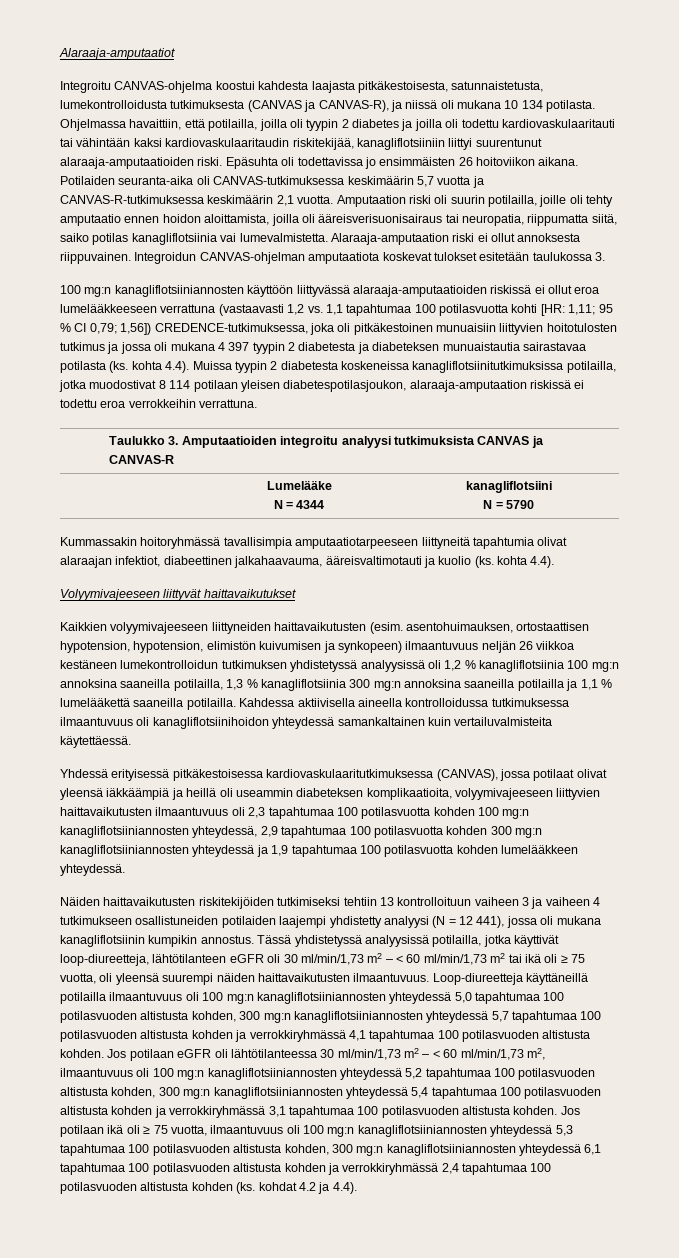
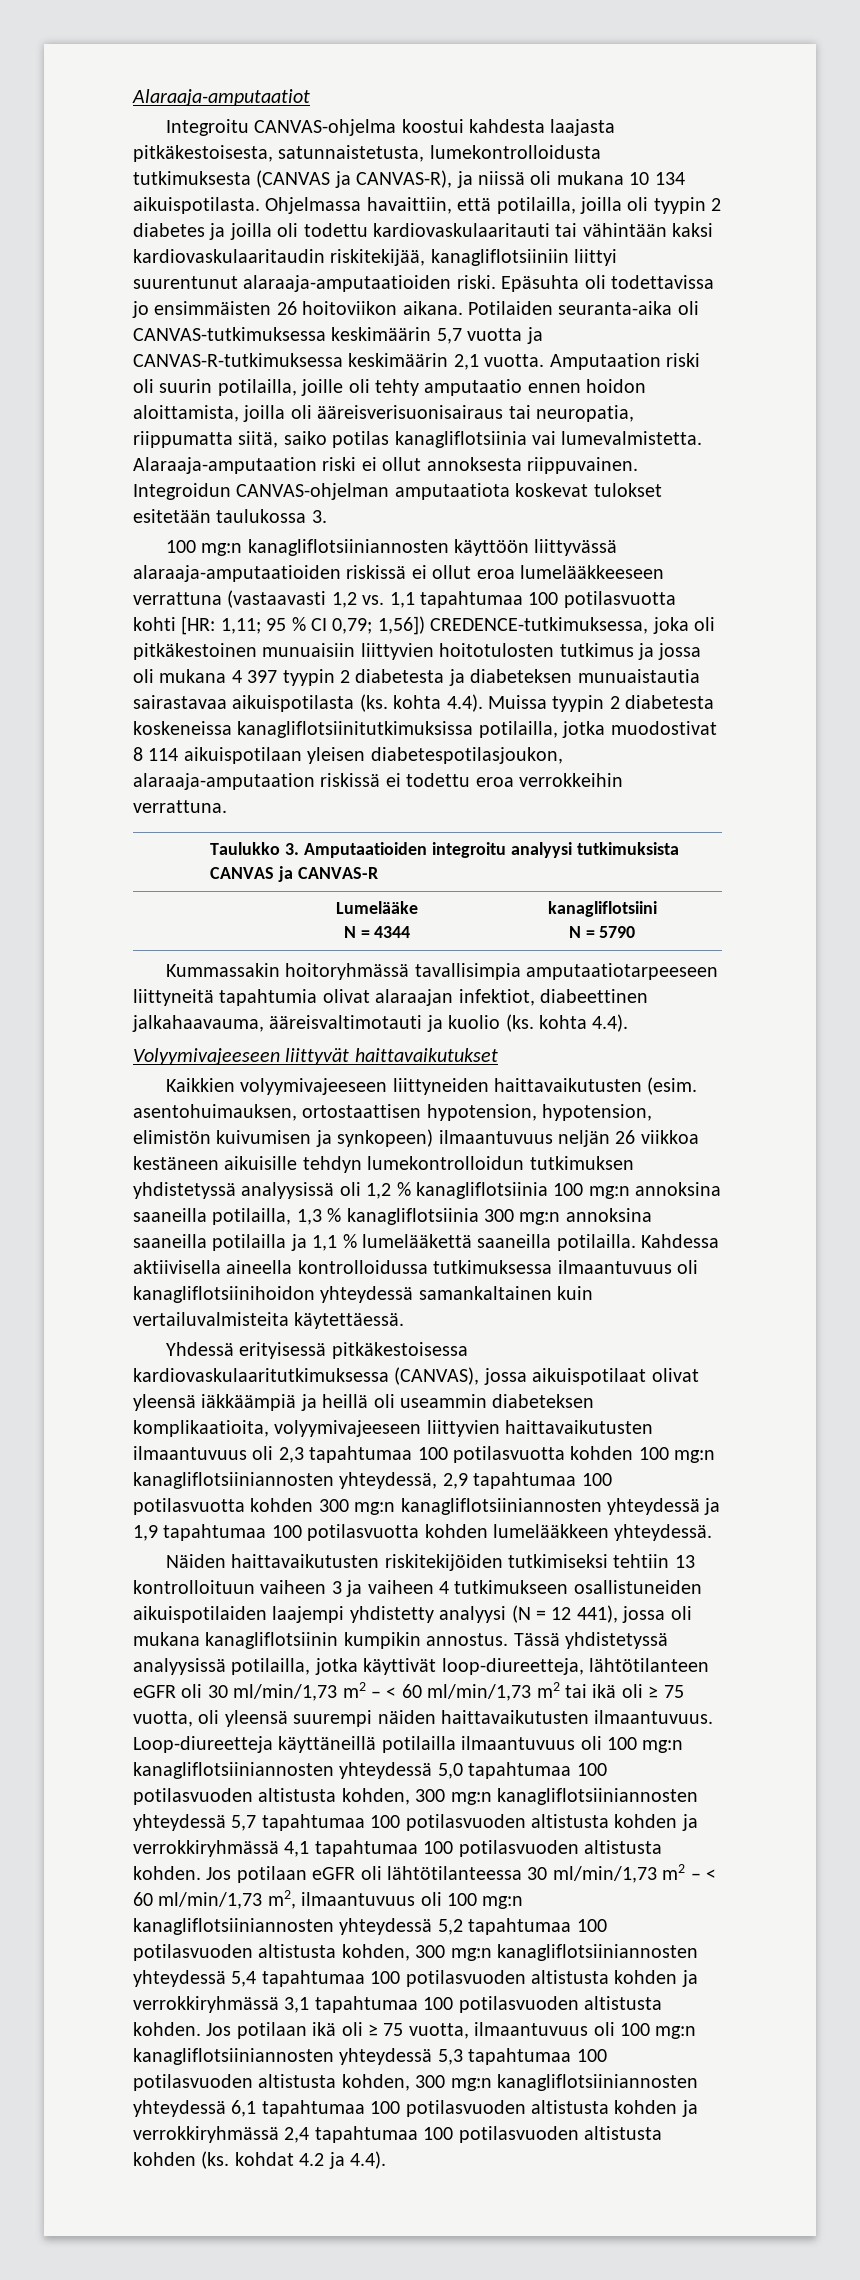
- Integroitu CANVAS-ohjelma koostui kahdesta laajasta pitkäkestoisesta, satunnaistetusta, lumekontrolloidusta tutkimuksesta (CANVAS ja CANVAS-R), ja niissä oli mukana 10 134 potilasta.
+ Integroitu CANVAS-ohjelma koostui kahdesta laajasta pitkäkestoisesta, satunnaistetusta, lumekontrolloidusta tutkimuksesta (CANVAS ja CANVAS-R), ja niissä oli mukana 10 134 aikuispotilasta.
- 1,56]) CREDENCE-tutkimuksessa, joka oli pitkäkestoinen munuaisiin liittyvien hoitotulosten tutkimus ja jossa oli mukana 4 397 tyypin 2 diabetesta ja diabeteksen munuaistautia sairastavaa potilasta (ks. kohta 4.4). Muissa tyypin 2 diabetesta koskeneissa kanagliflotsiinitutkimuksissa potilailla, jotka muodostivat 8 114 potilaan yleisen diabetespotilasjoukon, alaraaja-amputaation riskissä ei todettu eroa verrokkeihin verrattuna.
+ 1,56]) CREDENCE-tutkimuksessa, joka oli pitkäkestoinen munuaisiin liittyvien hoitotulosten tutkimus ja jossa oli mukana 4 397 tyypin 2 diabetesta ja diabeteksen munuaistautia sairastavaa aikuispotilasta (ks. kohta 4.4). Muissa tyypin 2 diabetesta koskeneissa kanagliflotsiinitutkimuksissa potilailla, jotka muodostivat 8 114 aikuispotilaan yleisen diabetespotilasjoukon, alaraaja-amputaation riskissä ei todettu eroa verrokkeihin verrattuna.
- Kaikkien volyymivajeeseen liittyneiden haittavaikutusten (esim. asentohuimauksen, ortostaattisen hypotension, hypotension, elimistön kuivumisen ja synkopeen) ilmaantuvuus neljän 26 viikkoa kestäneen lumekontrolloidun tutkimuksen yhdistetyssä analyysissä oli 1,2 % kanagliflotsiinia 100 mg:n annoksina saaneilla potilailla, 1,3 % kanagliflotsiinia 300 mg:n annoksina saaneilla potilailla ja 1,1 % lumelääkettä saaneilla potilailla.
+ Kaikkien volyymivajeeseen liittyneiden haittavaikutusten (esim. asentohuimauksen, ortostaattisen hypotension, hypotension, elimistön kuivumisen ja synkopeen) ilmaantuvuus neljän 26 viikkoa kestäneen aikuisille tehdyn lumekontrolloidun tutkimuksen yhdistetyssä analyysissä oli 1,2 % kanagliflotsiinia 100 mg:n annoksina saaneilla potilailla, 1,3 % kanagliflotsiinia 300 mg:n annoksina saaneilla potilailla ja 1,1 % lumelääkettä saaneilla potilailla.
- Yhdessä erityisessä pitkäkestoisessa kardiovaskulaaritutkimuksessa (CANVAS), jossa potilaat olivat yleensä iäkkäämpiä ja heillä oli useammin diabeteksen komplikaatioita, volyymivajeeseen liittyvien haittavaikutusten ilmaantuvuus oli 2,3 tapahtumaa 100 potilasvuotta kohden 100 mg:n kanagliflotsiiniannosten yhteydessä, 2,9 tapahtumaa 100 potilasvuotta kohden 300 mg:n kanagliflotsiiniannosten yhteydessä ja 1,9 tapahtumaa 100 potilasvuotta kohden lumelääkkeen yhteydessä.
+ Yhdessä erityisessä pitkäkestoisessa kardiovaskulaaritutkimuksessa (CANVAS), jossa aikuispotilaat olivat yleensä iäkkäämpiä ja heillä oli useammin diabeteksen komplikaatioita, volyymivajeeseen liittyvien haittavaikutusten ilmaantuvuus oli 2,3 tapahtumaa 100 potilasvuotta kohden 100 mg:n kanagliflotsiiniannosten yhteydessä, 2,9 tapahtumaa 100 potilasvuotta kohden 300 mg:n kanagliflotsiiniannosten yhteydessä ja 1,9 tapahtumaa 100 potilasvuotta kohden lumelääkkeen yhteydessä.
- Näiden haittavaikutusten riskitekijöiden tutkimiseksi tehtiin 13 kontrolloituun vaiheen 3 ja vaiheen 4 tutkimukseen osallistuneiden potilaiden laajempi yhdistetty analyysi (N = 12 441), jossa oli mukana kanagliflotsiinin kumpikin annostus.
+ Näiden haittavaikutusten riskitekijöiden tutkimiseksi tehtiin 13 kontrolloituun vaiheen 3 ja vaiheen 4 tutkimukseen osallistuneiden aikuispotilaiden laajempi yhdistetty analyysi (N = 12 441), jossa oli mukana kanagliflotsiinin kumpikin annostus.

